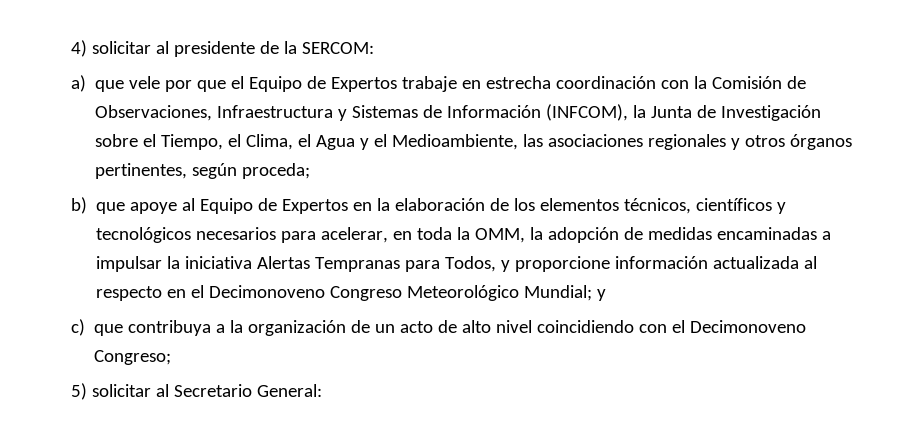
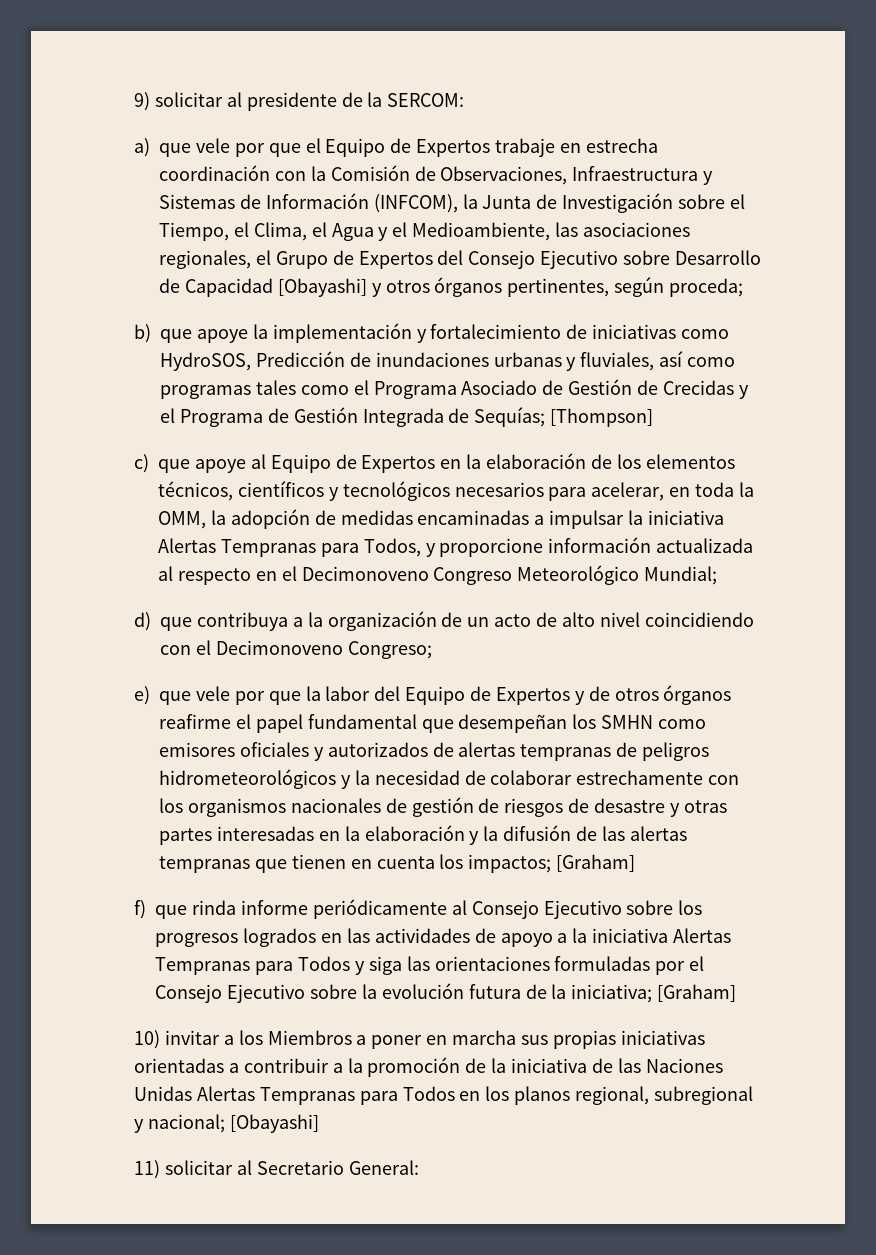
- 4) solicitar al presidente de la SERCOM:
+ 9) solicitar al presidente de la SERCOM:
- a) que vele por que el Equipo de Expertos trabaje en estrecha coordinación con la Comisión de Observaciones, Infraestructura y Sistemas de Información (INFCOM), la Junta de Investigación sobre el Tiempo, el Clima, el Agua y el Medioambiente, las asociaciones regionales y otros órganos pertinentes, según proceda;
+ a) que vele por que el Equipo de Expertos trabaje en estrecha coordinación con la Comisión de Observaciones, Infraestructura y Sistemas de Información (INFCOM), la Junta de Investigación sobre el Tiempo, el Clima, el Agua y el Medioambiente, las asociaciones regionales, el Grupo de Expertos del Consejo Ejecutivo sobre Desarrollo de Capacidad [Obayashi] y otros órganos pertinentes, según proceda;
- b) que apoye al Equipo de Expertos en la elaboración de los elementos técnicos, científicos y tecnológicos necesarios para acelerar, en toda la OMM, la adopción de medidas encaminadas a impulsar la iniciativa Alertas Tempranas para Todos, y proporcione información actualizada al respecto en el Decimonoveno Congreso Meteorológico Mundial; y
- c) que contribuya a la organización de un acto de alto nivel coincidiendo con el Decimonoveno Congreso;
+ b) que apoye la implementación y fortalecimiento de iniciativas como HydroSOS, Predicción de inundaciones urbanas y fluviales, así como programas tales como el Programa Asociado de Gestión de Crecidas y el Programa de Gestión Integrada de Sequías; [Thompson]
+ c) que apoye al Equipo de Expertos en la elaboración de los elementos técnicos, científicos y tecnológicos necesarios para acelerar, en toda la OMM, la adopción de medidas encaminadas a impulsar la iniciativa Alertas Tempranas para Todos, y proporcione información actualizada al respecto en el Decimonoveno Congreso Meteorológico Mundial;
+ d) que contribuya a la organización de un acto de alto nivel coincidiendo con el Decimonoveno Congreso;
- 5) solicitar al Secretario General:
+ e) que vele por que la labor del Equipo de Expertos y de otros órganos reafirme el papel fundamental que desempeñan los SMHN como emisores oficiales y autorizados de alertas tempranas de peligros hidrometeorológicos y la necesidad de colaborar estrechamente con los organismos nacionales de gestión de riesgos de desastre y otras partes interesadas en la elaboración y la difusión de las alertas tempranas que tienen en cuenta los impactos; [Graham]
+ f) que rinda informe periódicamente al Consejo Ejecutivo sobre los progresos logrados en las actividades de apoyo a la iniciativa Alertas Tempranas para Todos y siga las orientaciones formuladas por el Consejo Ejecutivo sobre la evolución futura de la iniciativa; [Graham]
+ 10) invitar a los Miembros a poner en marcha sus propias iniciativas orientadas a contribuir a la promoción de la iniciativa de las Naciones Unidas Alertas Tempranas para Todos en los planos regional, subregional y nacional; [Obayashi]
+ 11) solicitar al Secretario General:

